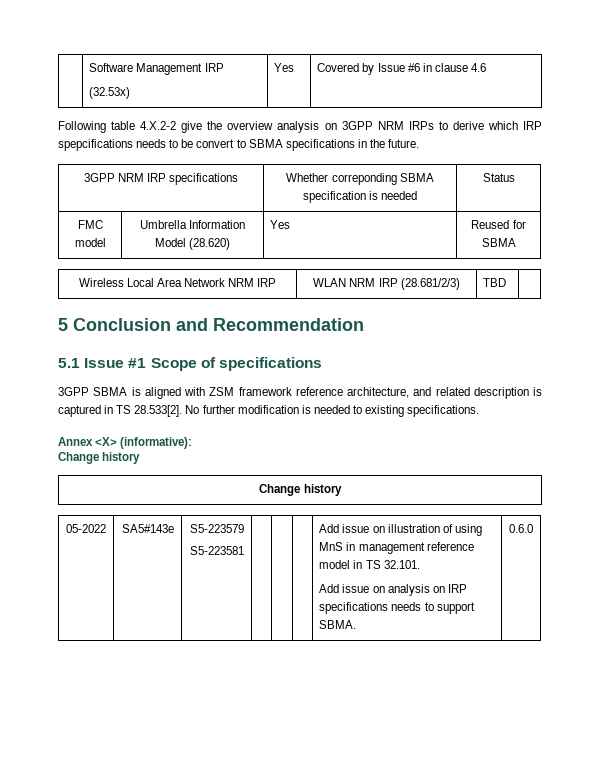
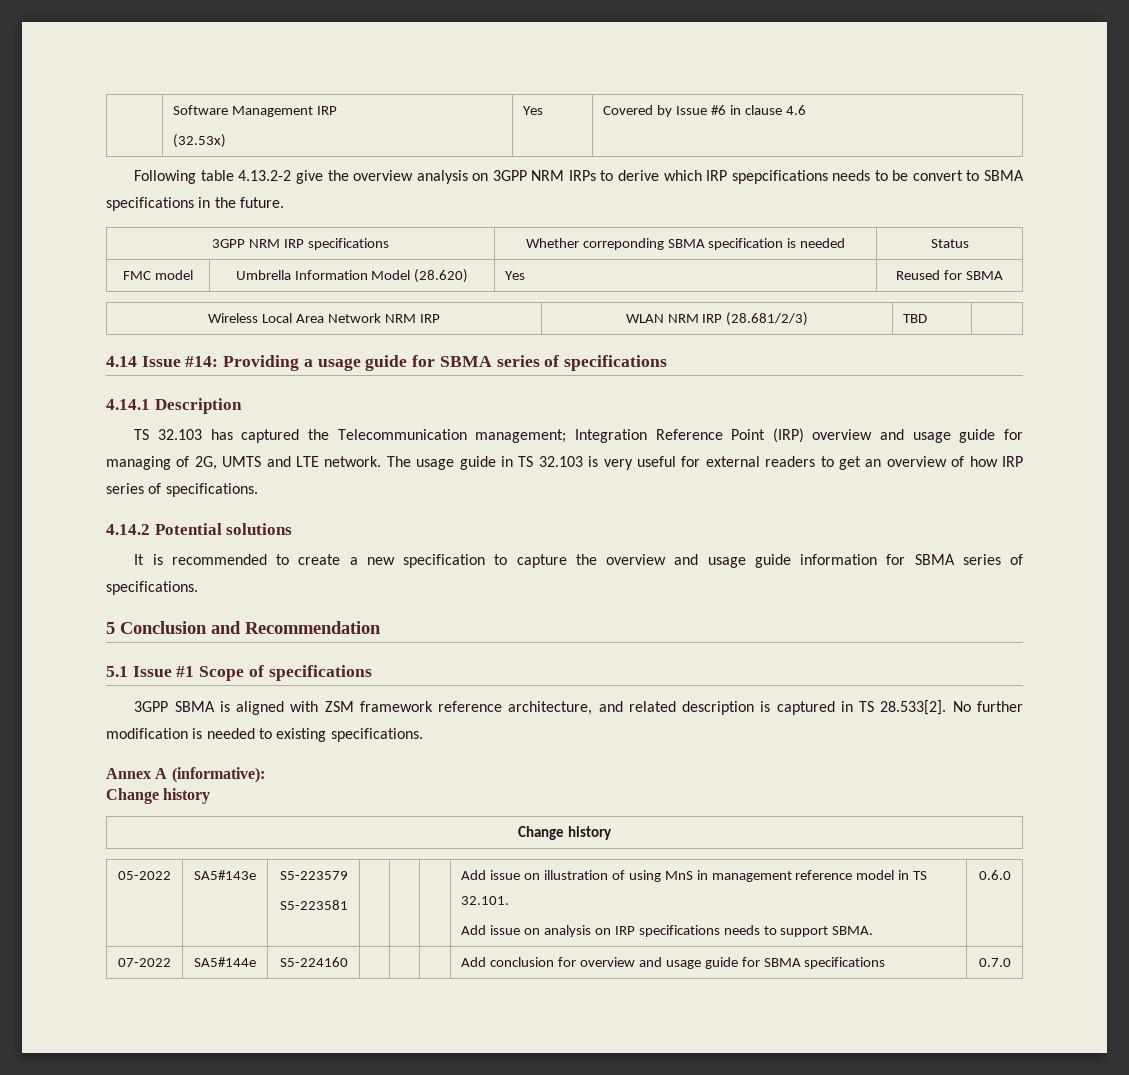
- Following table 4.X.2-2 give the overview analysis on 3GPP NRM IRPs to derive which IRP spepcifications needs to be convert to SBMA specifications in the future.
+ Following table 4.13.2-2 give the overview analysis on 3GPP NRM IRPs to derive which IRP spepcifications needs to be convert to SBMA specifications in the future.
+ 4.14 Issue #14: Providing a usage guide for SBMA series of specifications
+ 4.14.1 Description
+ TS 32.103 has captured the Telecommunication management; Integration Reference Point (IRP) overview and usage guide for managing of 2G, UMTS and LTE network. The usage guide in TS 32.103 is very useful for external readers to get an overview of how IRP series of specifications.
+ 4.14.2 Potential solutions
+ It is recommended to create a new specification to capture the overview and usage guide information for SBMA series of specifications.
- Annex <X> (informative):
+ Annex A (informative):
+ 07-2022 | SA5#144e | S5-224160 | | | | Add conclusion for overview and usage guide for SBMA specifications | 0.7.0

